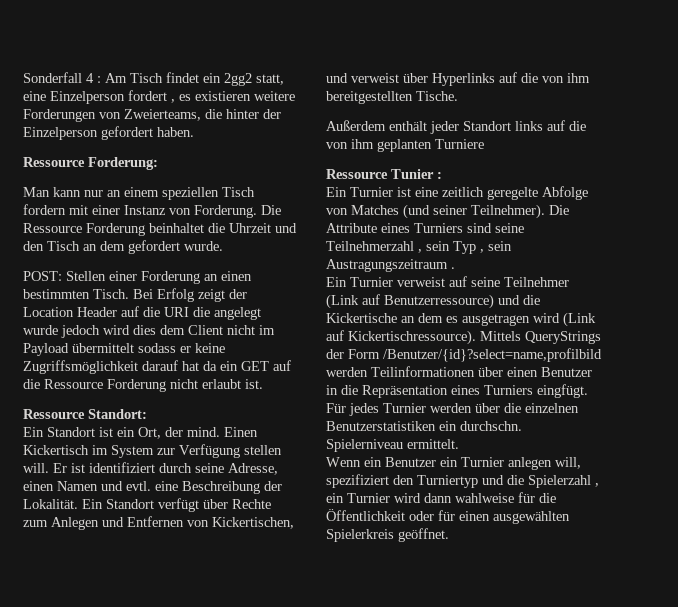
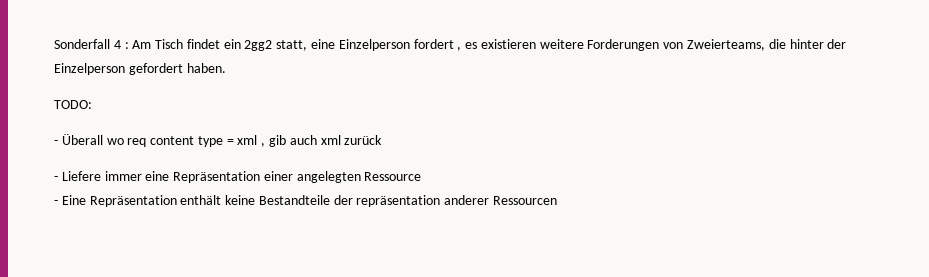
- Ressource Forderung:
- Man kann nur an einem speziellen Tisch fordern mit einer Instanz von Forderung. Die Ressource Forderung beinhaltet die Uhrzeit und den Tisch an dem gefordert wurde.
- POST: Stellen einer Forderung an einen bestimmten Tisch. Bei Erfolg zeigt der Location Header auf die URI die angelegt wurde jedoch wird dies dem Client nicht im Payload übermittelt sodass er keine Zugriffsmöglichkeit darauf hat da ein GET auf die Ressource Forderung nicht erlaubt ist.
- Ressource Standort:
- Ein Standort ist ein Ort, der mind. Einen Kickertisch im System zur Verfügung stellen will. Er ist identifiziert durch seine Adresse, einen Namen und evtl. eine Beschreibung der Lokalität. Ein Standort verfügt über Rechte zum Anlegen und Entfernen von Kickertischen, und verweist über Hyperlinks auf die von ihm bereitgestellten Tische.
- Außerdem enthält jeder Standort links auf die von ihm geplanten Turniere
- Ressource Tunier :
- Ein Turnier ist eine zeitlich geregelte Abfolge von Matches (und seiner Teilnehmer). Die Attribute eines Turniers sind seine Teilnehmerzahl , sein Typ , sein Austragungszeitraum .
- Ein Turnier verweist auf seine Teilnehmer (Link auf Benutzerressource) und die Kickertische an dem es ausgetragen wird (Link auf Kickertischressource). Mittels QueryStrings der Form /Benutzer/{id}?select=name,profilbild werden Teilinformationen über einen Benutzer in die Repräsentation eines Turniers eingfügt. Für jedes Turnier werden über die einzelnen Benutzerstatistiken ein durchschn. Spielerniveau ermittelt.
- Wenn ein Benutzer ein Turnier anlegen will, spezifiziert den Turniertyp und die Spielerzahl , ein Turnier wird dann wahlweise für die Öffentlichkeit oder für einen ausgewählten Spielerkreis geöffnet.
+ TODO:
+ - Überall wo req content type = xml , gib auch xml zurück
+ - Liefere immer eine Repräsentation einer angelegten Ressource
+ - Eine Repräsentation enthält keine Bestandteile der repräsentation anderer Ressourcen

